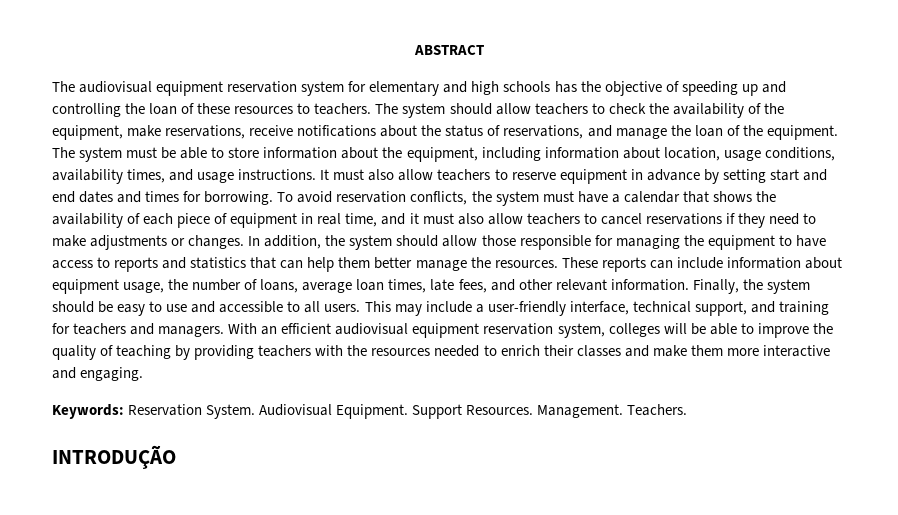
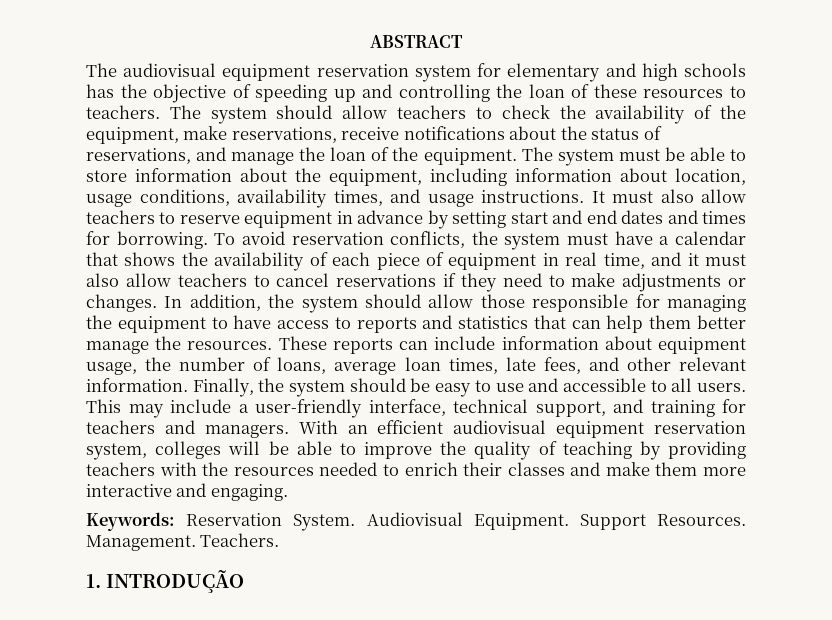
- INTRODUÇÃO
+ 1. INTRODUÇÃO

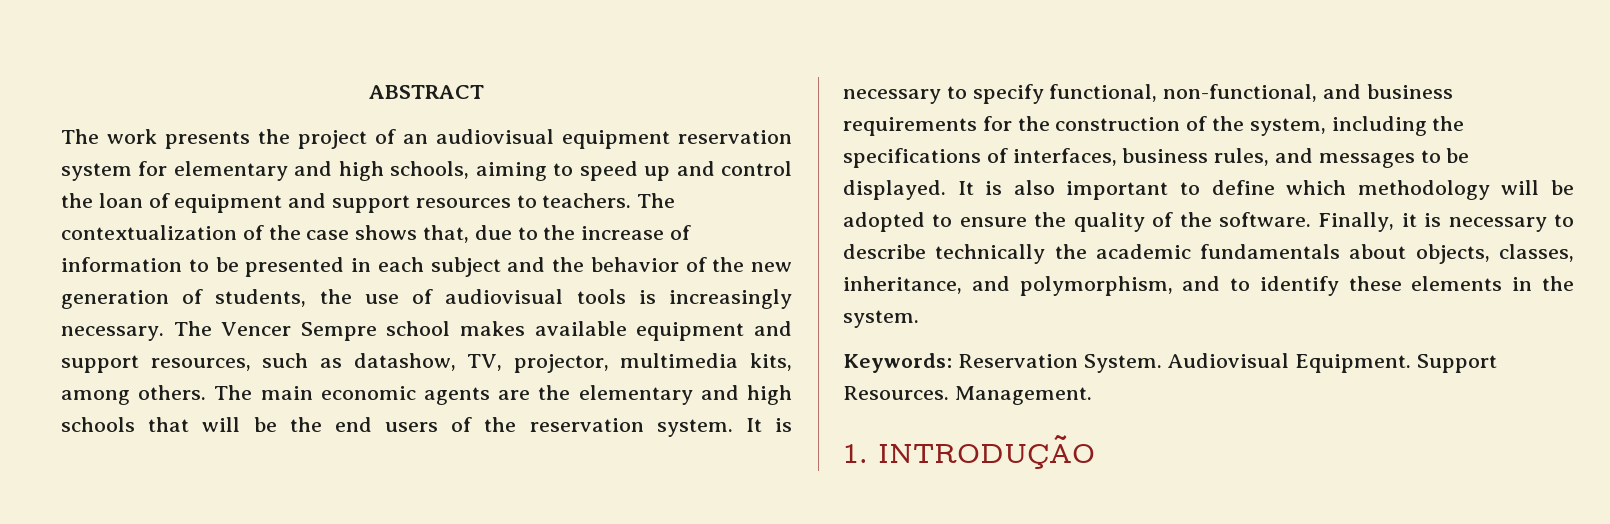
- The audiovisual equipment reservation system for elementary and high schools has the objective of speeding up and controlling the loan of these resources to teachers.
+ The work presents the project of an audiovisual equipment reservation system for elementary and high schools, aiming to speed up and control the loan of equipment and support resources to teachers.
- The system should allow teachers to check the availability of the equipment, make reservations, receive notifications about the status of reservations, and manage the loan of the equipment. The system must be able to store information about the equipment, including information about location, usage conditions, availability times, and usage instructions. It must also allow teachers to reserve equipment in advance by setting start and end dates and times for borrowing. To avoid reservation conflicts, the system must have a calendar that shows the availability of each piece of equipment in real time, and it must also allow teachers to cancel reservations if they need to make adjustments or changes. In addition, the system should allow those responsible for managing the equipment to have access to reports and statistics that can help them better manage the resources. These reports can include information about equipment usage, the number of loans, average loan times, late fees, and other relevant information. Finally, the system should be easy to use and accessible to all users. This may include a user-friendly interface, technical support, and training for teachers and managers. With an efficient audiovisual equipment reservation system, colleges will be able to improve the quality of teaching by providing teachers with the resources needed to enrich their classes and make them more interactive and engaging.
+ The contextualization of the case shows that, due to the increase of information to be presented in each subject and the behavior of the new generation of students, the use of audiovisual tools is increasingly necessary. The Vencer Sempre school makes available equipment and support resources, such as datashow, TV, projector, multimedia kits, among others. The main economic agents are the elementary and high schools that will be the end users of the reservation system. It is necessary to specify functional, non-functional, and business requirements for the construction of the system, including the specifications of interfaces, business rules, and messages to be displayed. It is also important to define which methodology will be adopted to ensure the quality of the software. Finally, it is necessary to describe technically the academic fundamentals about objects, classes, inheritance, and polymorphism, and to identify these elements in the system.
- Teachers.

